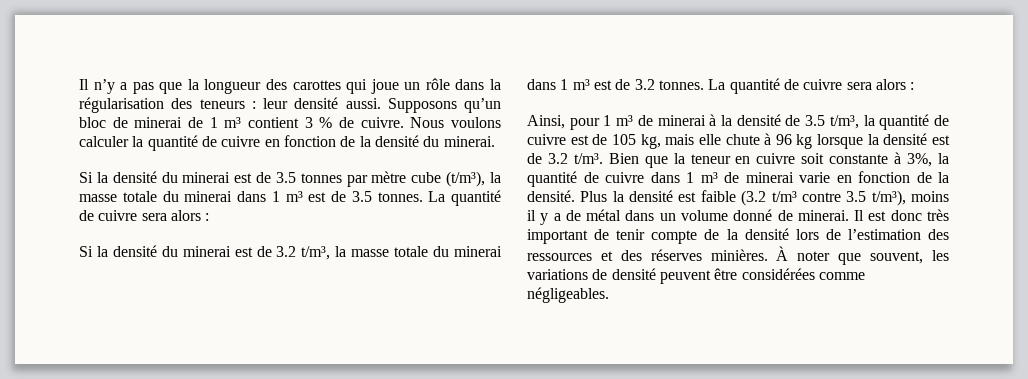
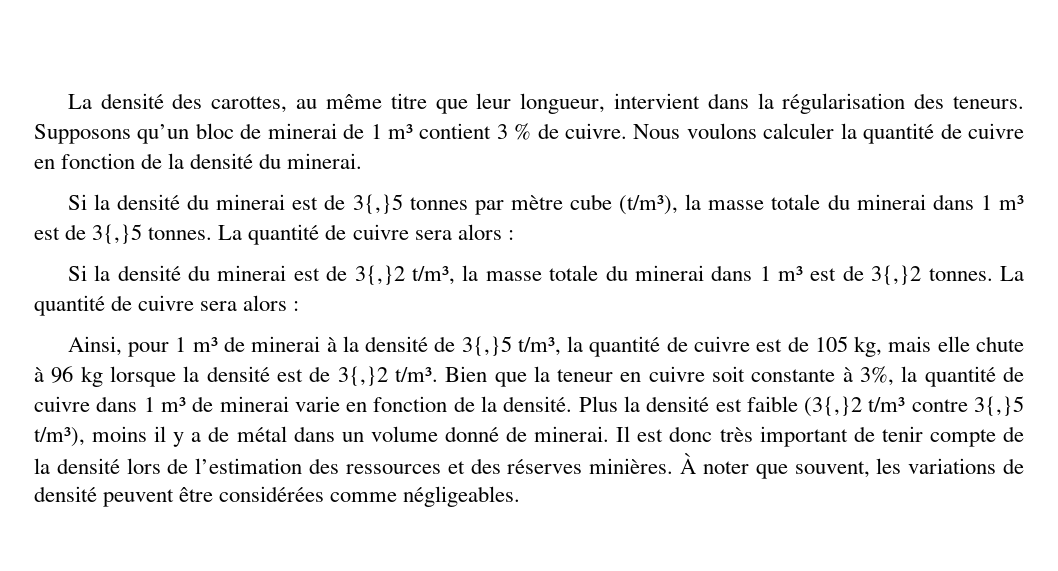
- Il n’y a pas que la longueur des carottes qui joue un rôle dans la régularisation des teneurs : leur densité aussi.
+ La densité des carottes, au même titre que leur longueur, intervient dans la régularisation des teneurs.
- Si la densité du minerai est de 3.5 tonnes par mètre cube (t/m³), la masse totale du minerai dans 1 m³ est de 3.5 tonnes.
+ Si la densité du minerai est de 3{,}5 tonnes par mètre cube (t/m³), la masse totale du minerai dans 1 m³ est de 3{,}5 tonnes.
- Si la densité du minerai est de 3.2 t/m³, la masse totale du minerai dans 1 m³ est de 3.2 tonnes.
+ Si la densité du minerai est de 3{,}2 t/m³, la masse totale du minerai dans 1 m³ est de 3{,}2 tonnes.
- Ainsi, pour 1 m³ de minerai à la densité de 3.5 t/m³, la quantité de cuivre est de 105 kg, mais elle chute à 96 kg lorsque la densité est de 3.2 t/m³.
+ Ainsi, pour 1 m³ de minerai à la densité de 3{,}5 t/m³, la quantité de cuivre est de 105 kg, mais elle chute à 96 kg lorsque la densité est de 3{,}2 t/m³.
- Plus la densité est faible (3.2 t/m³ contre 3.5 t/m³), moins il y a de métal dans un volume donné de minerai.
+ Plus la densité est faible (3{,}2 t/m³ contre 3{,}5 t/m³), moins il y a de métal dans un volume donné de minerai.

